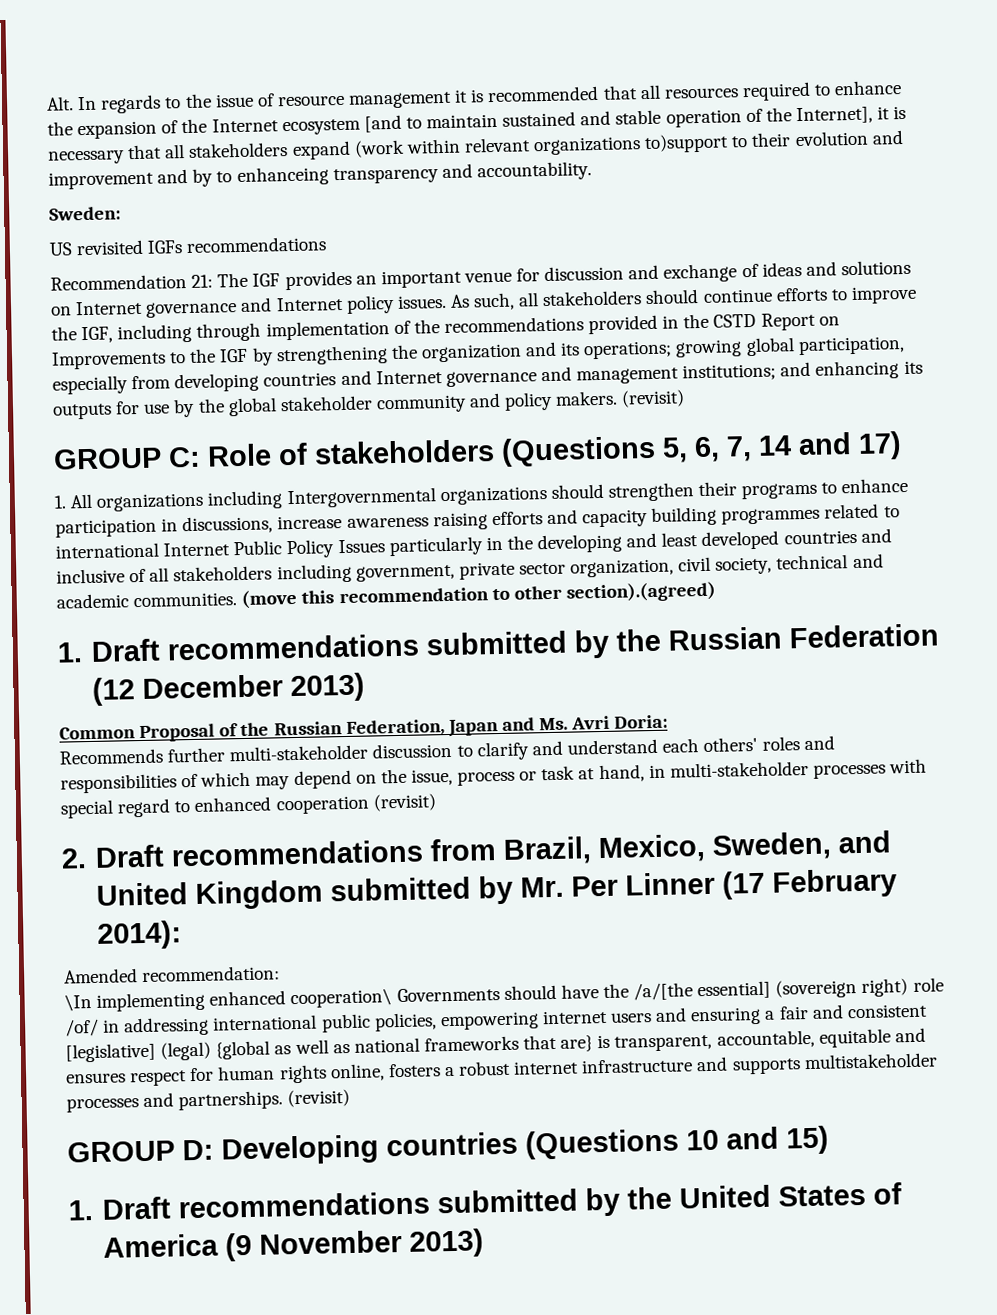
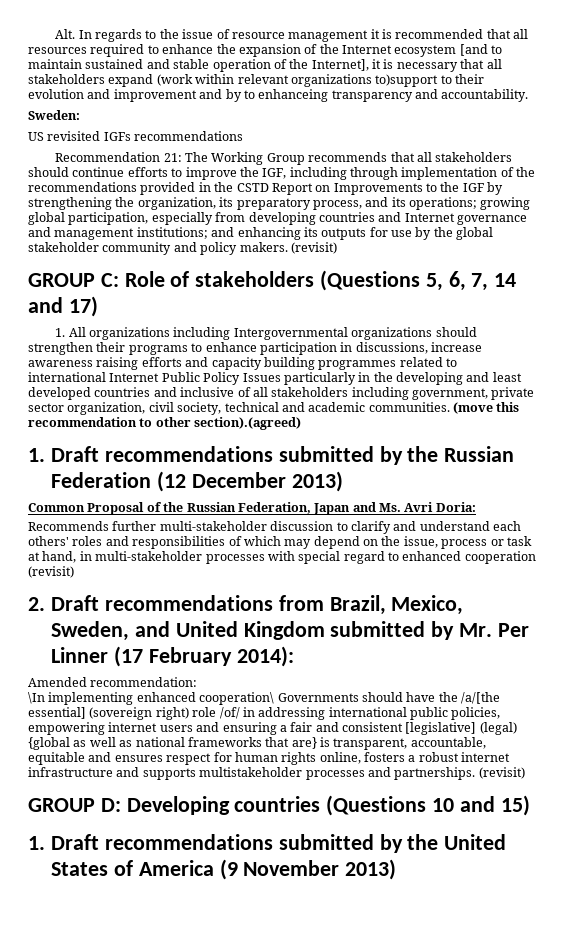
- The IGF provides an important venue for discussion and exchange of ideas and solutions on Internet governance and Internet policy issues. As such, all stakeholders should continue efforts to improve the IGF, including through implementation of the recommendations provided in the CSTD Report on Improvements to the IGF by strengthening the organization and its operations;
+ The Working Group recommends that all stakeholders should continue efforts to improve the IGF, including through implementation of the recommendations provided in the CSTD Report on Improvements to the IGF by strengthening the organization, its preparatory process, and its operations;

